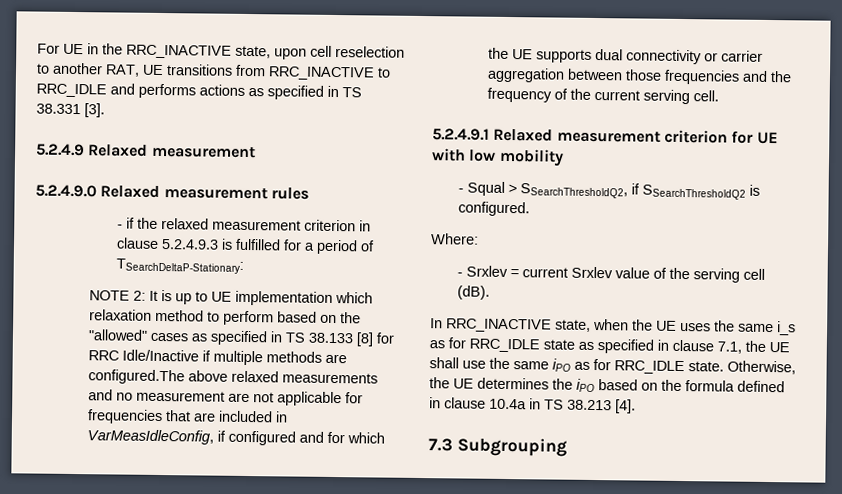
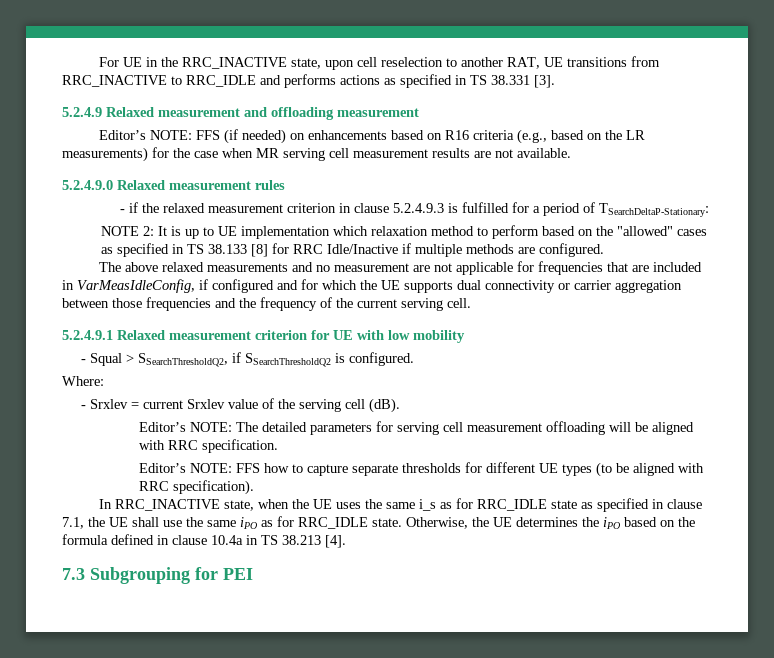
- 5.2.4.9 Relaxed measurement
+ 5.2.4.9 Relaxed measurement and offloading measurement
+ Editor’s NOTE: FFS (if needed) on enhancements based on R16 criteria (e.g., based on the LR measurements) for the case when MR serving cell measurement results are not available.
- It is up to UE implementation which relaxation method to perform based on the "allowed" cases as specified in TS 38.133 [8] for RRC Idle/Inactive if multiple methods are configured.The above relaxed measurements and no measurement are not applicable for frequencies that are included in VarMeasIdleConfig, if configured and for which the UE supports dual connectivity or carrier aggregation between those frequencies and the frequency of the current serving cell.
+ It is up to UE implementation which relaxation method to perform based on the "allowed" cases as specified in TS 38.133 [8] for RRC Idle/Inactive if multiple methods are configured.
+ The above relaxed measurements and no measurement are not applicable for frequencies that are included in VarMeasIdleConfig, if configured and for which the UE supports dual connectivity or carrier aggregation between those frequencies and the frequency of the current serving cell.
+ Editor’s NOTE: The detailed parameters for serving cell measurement offloading will be aligned with RRC specification.
+ Editor’s NOTE: FFS how to capture separate thresholds for different UE types (to be aligned with RRC specification).
- 7.3 Subgrouping
+ 7.3 Subgrouping for PEI

